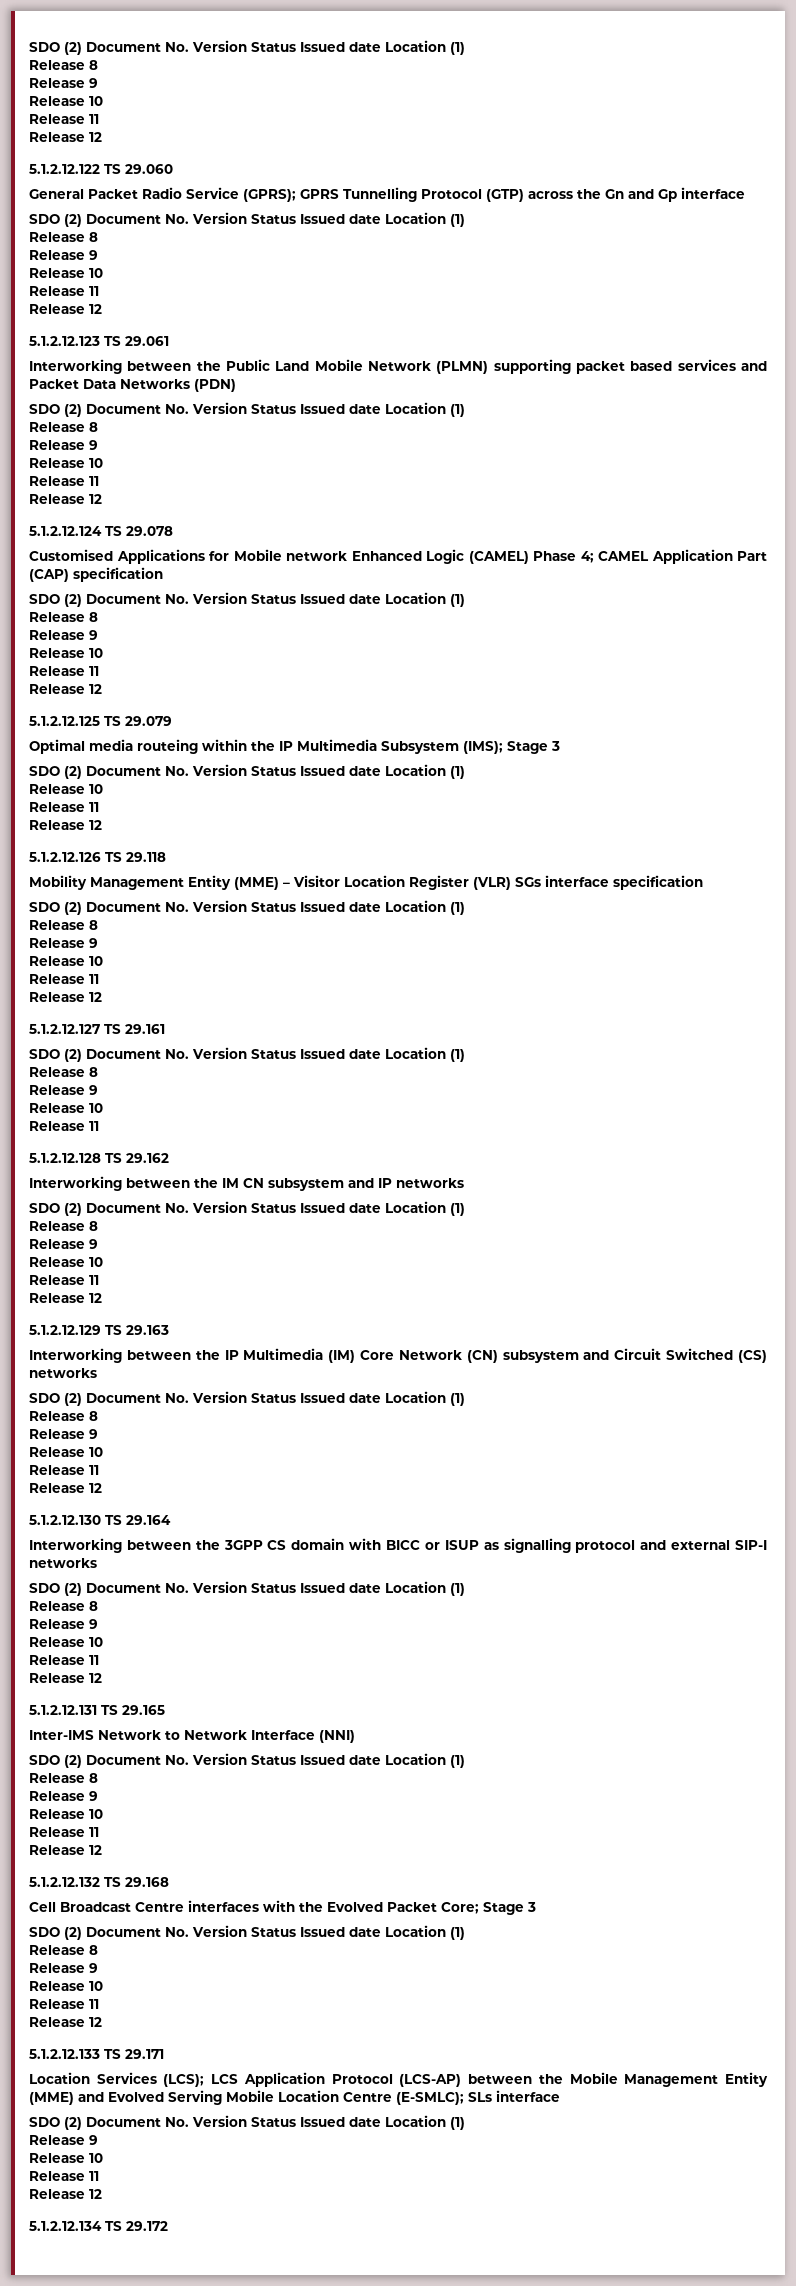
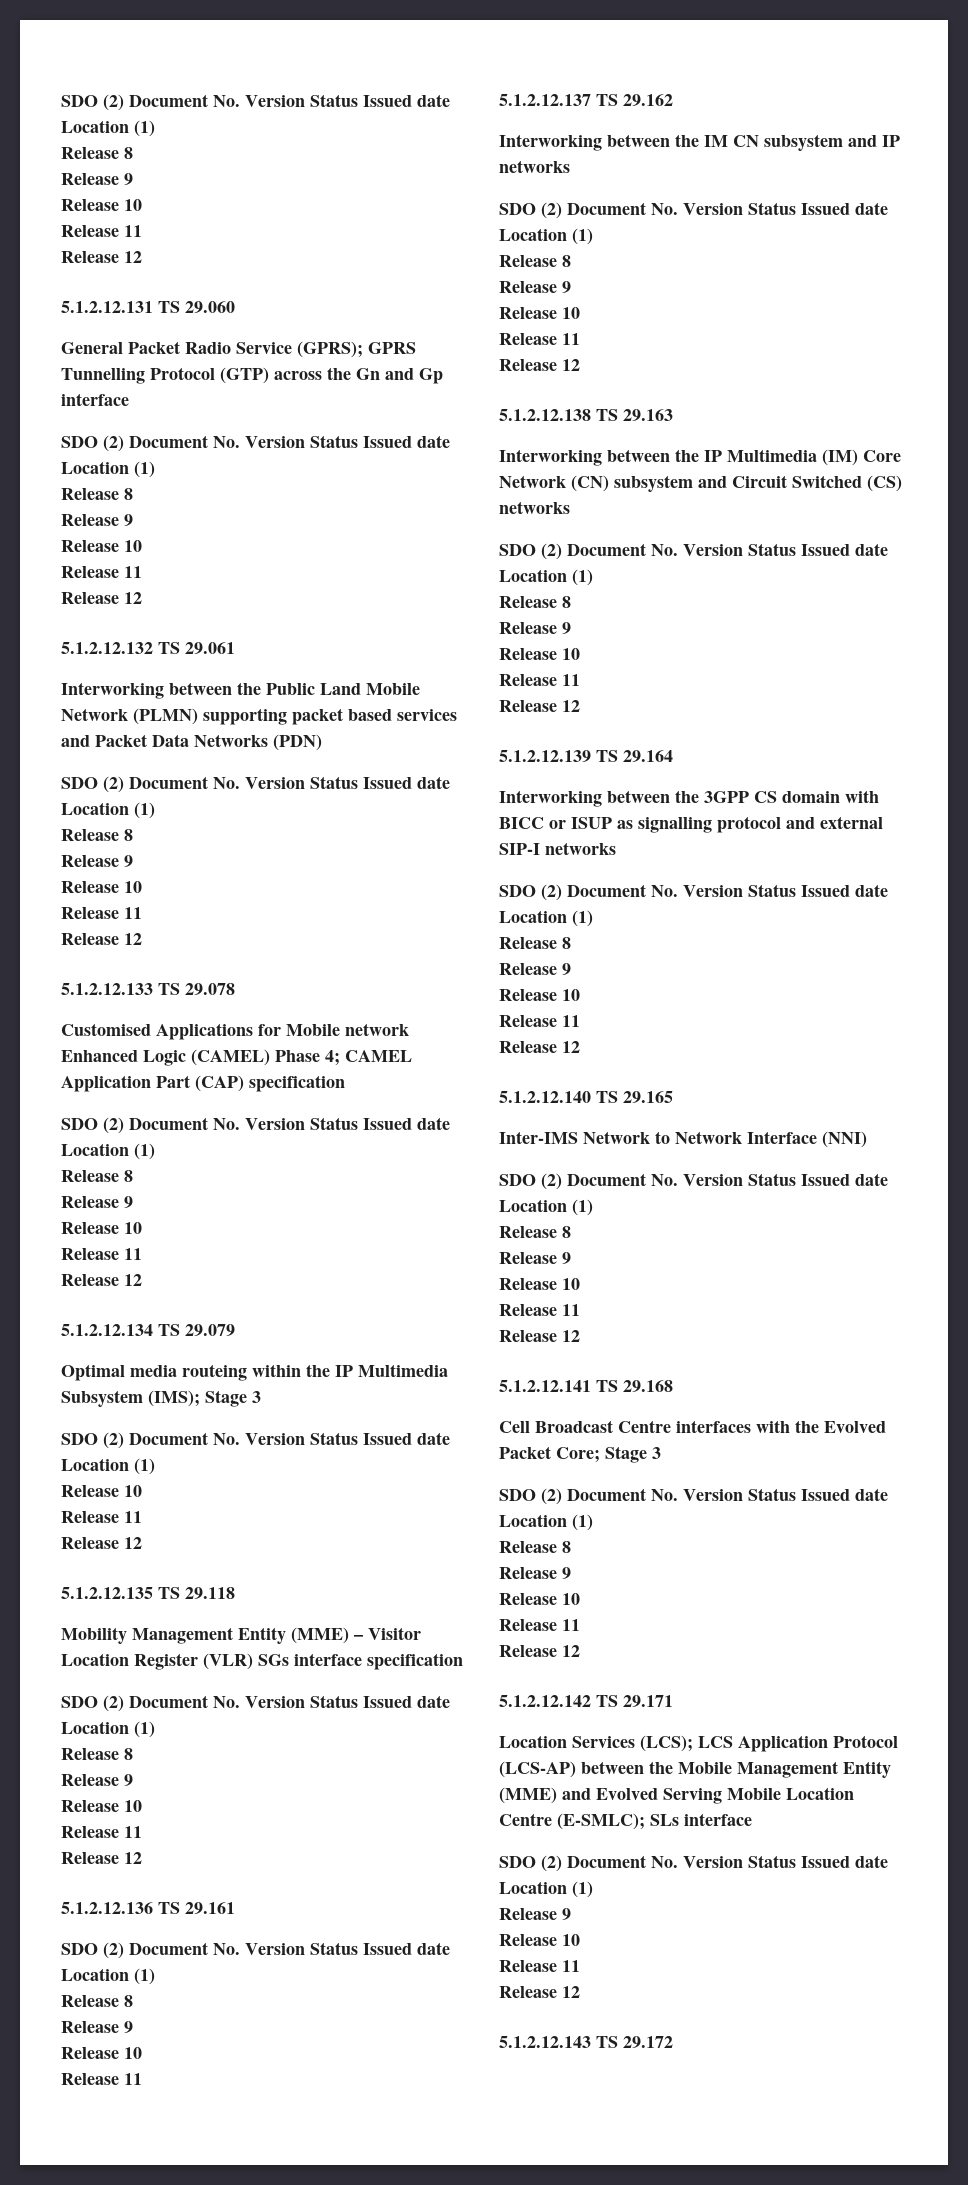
- 5.1.2.12.122 TS 29.060
+ 5.1.2.12.131 TS 29.060
- 5.1.2.12.123 TS 29.061
+ 5.1.2.12.132 TS 29.061
- 5.1.2.12.124 TS 29.078
+ 5.1.2.12.133 TS 29.078
- 5.1.2.12.125 TS 29.079
+ 5.1.2.12.134 TS 29.079
- 5.1.2.12.126 TS 29.118
+ 5.1.2.12.135 TS 29.118
- 5.1.2.12.127 TS 29.161
+ 5.1.2.12.136 TS 29.161
- 5.1.2.12.128 TS 29.162
+ 5.1.2.12.137 TS 29.162
- 5.1.2.12.129 TS 29.163
+ 5.1.2.12.138 TS 29.163
- 5.1.2.12.130 TS 29.164
+ 5.1.2.12.139 TS 29.164
- 5.1.2.12.131 TS 29.165
+ 5.1.2.12.140 TS 29.165
- 5.1.2.12.132 TS 29.168
+ 5.1.2.12.141 TS 29.168
- 5.1.2.12.133 TS 29.171
+ 5.1.2.12.142 TS 29.171
- 5.1.2.12.134 TS 29.172
+ 5.1.2.12.143 TS 29.172

